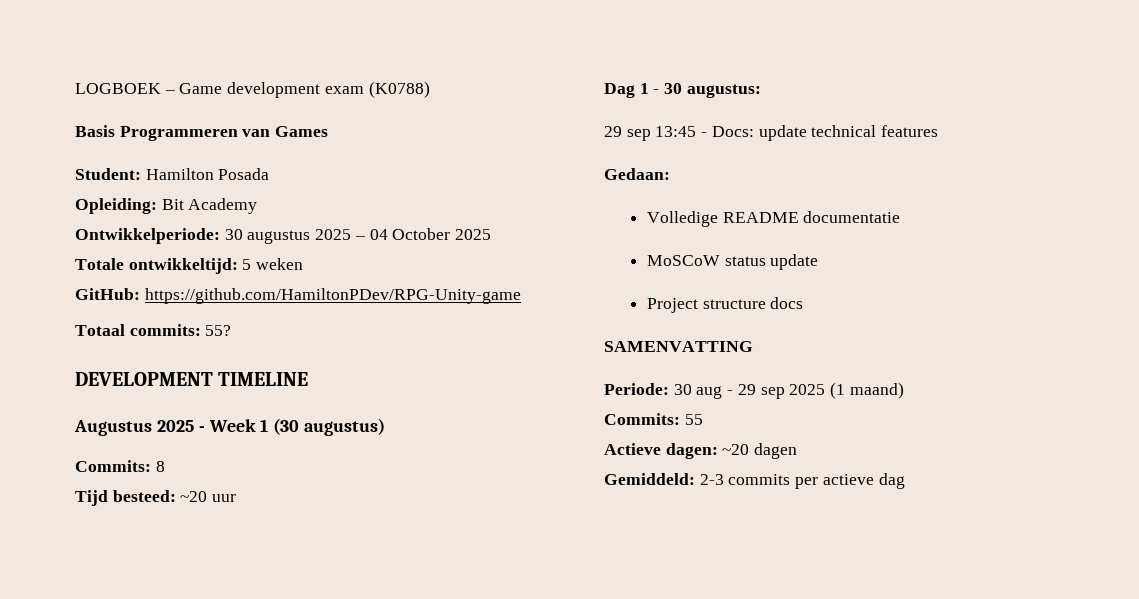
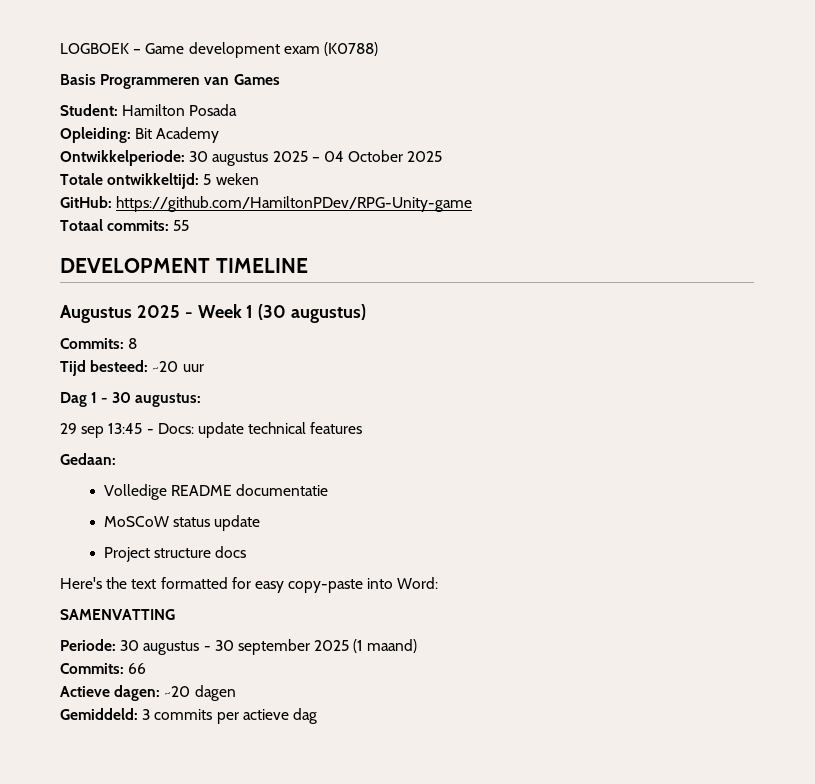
- Totaal commits: 55?
+ Totaal commits: 55
+ Here's the text formatted for easy copy-paste into Word:
- Periode: 30 aug - 29 sep 2025 (1 maand)
+ Periode: 30 augustus - 30 september 2025 (1 maand)
- Commits: 55
+ Commits: 66
- Gemiddeld: 2-3 commits per actieve dag
+ Gemiddeld: 3 commits per actieve dag

